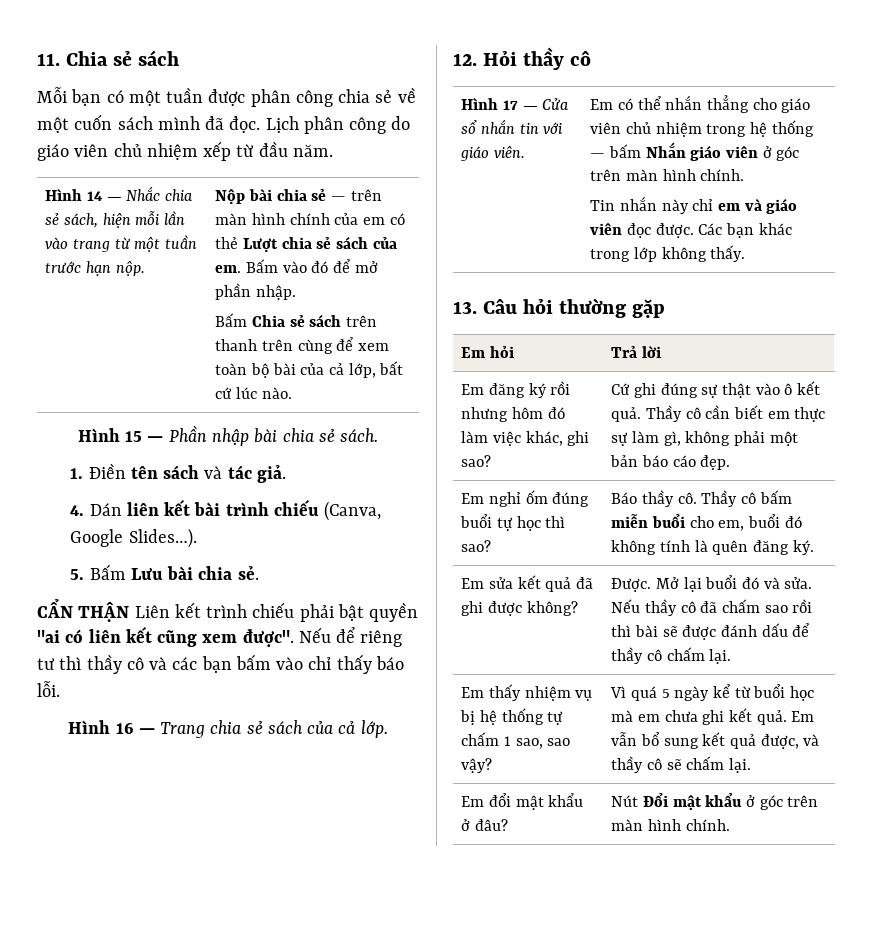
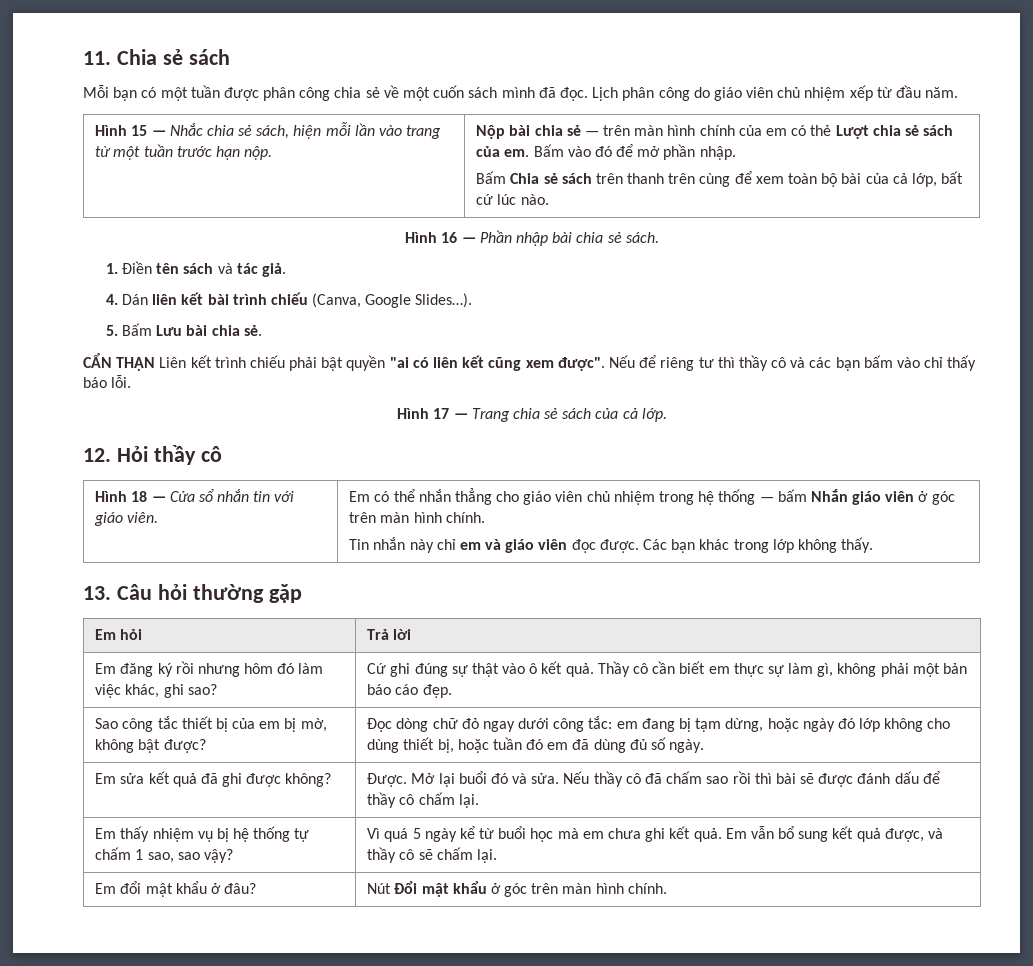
- Hình 14 — Nhắc chia sẻ sách, hiện mỗi lần vào trang từ một tuần trước hạn nộp.
+ Hình 15 — Nhắc chia sẻ sách, hiện mỗi lần vào trang từ một tuần trước hạn nộp.
- Hình 15 — Phần nhập bài chia sẻ sách.
+ Hình 16 — Phần nhập bài chia sẻ sách.
- Hình 16 — Trang chia sẻ sách của cả lớp.
+ Hình 17 — Trang chia sẻ sách của cả lớp.
- Hình 17 — Cửa sổ nhắn tin với giáo viên.
+ Hình 18 — Cửa sổ nhắn tin với giáo viên.
- Em nghỉ ốm đúng buổi tự học thì sao? | Báo thầy cô. Thầy cô bấm miễn buổi cho em, buổi đó không tính là quên đăng ký.
+ Sao công tắc thiết bị của em bị mờ, không bật được? | Đọc dòng chữ đỏ ngay dưới công tắc: em đang bị tạm dừng, hoặc ngày đó lớp không cho dùng thiết bị, hoặc tuần đó em đã dùng đủ số ngày.

